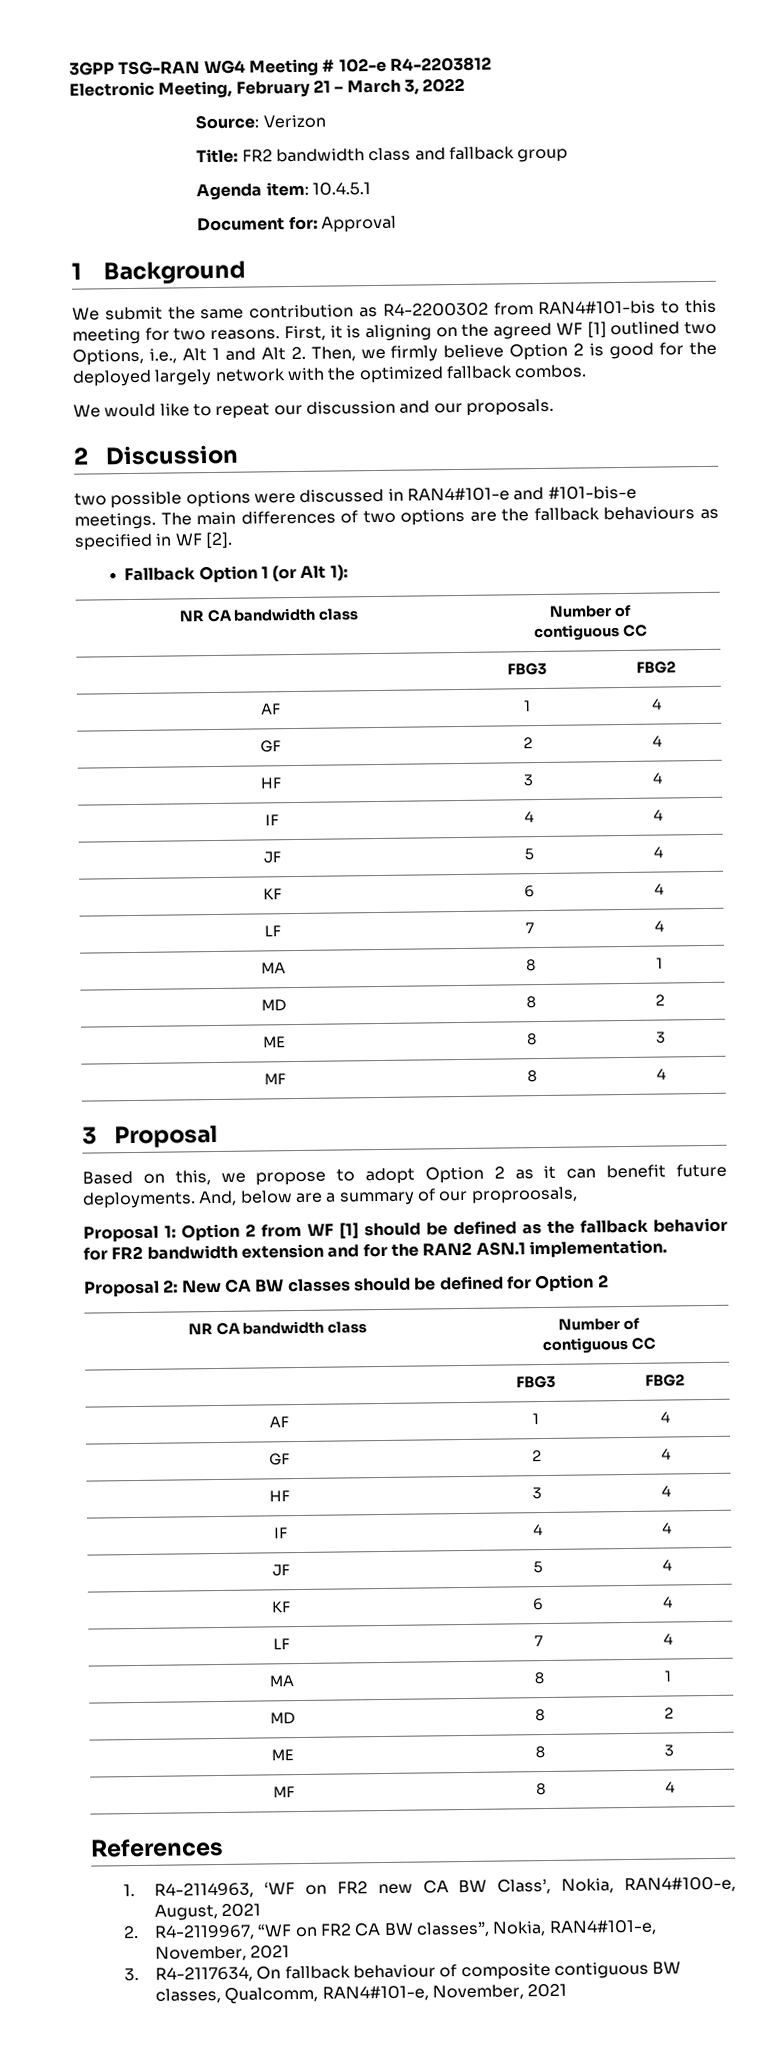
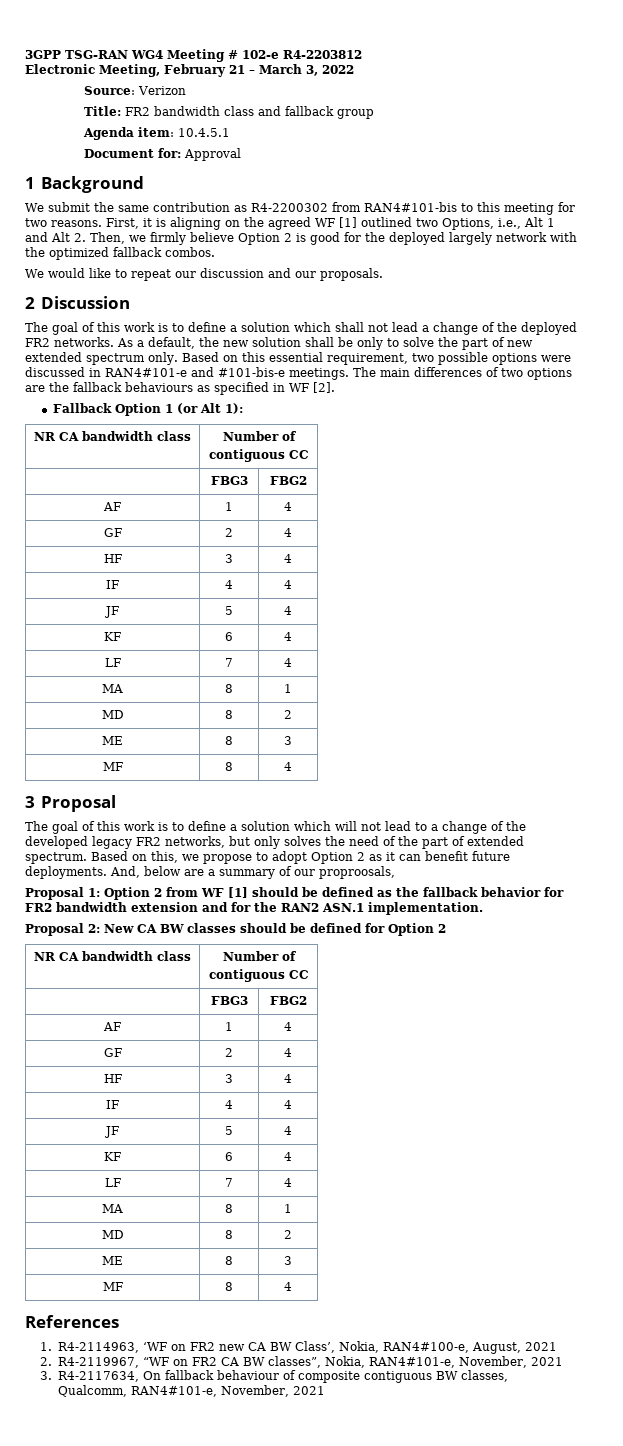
- two possible options were discussed in RAN4#101-e and #101-bis-e meetings.
+ The goal of this work is to define a solution which shall not lead a change of the deployed FR2 networks. As a default, the new solution shall be only to solve the part of new extended spectrum only. Based on this essential requirement, two possible options were discussed in RAN4#101-e and #101-bis-e meetings.
+ The goal of this work is to define a solution which will not lead to a change of the developed legacy FR2 networks, but only solves the need of the part of extended spectrum.

